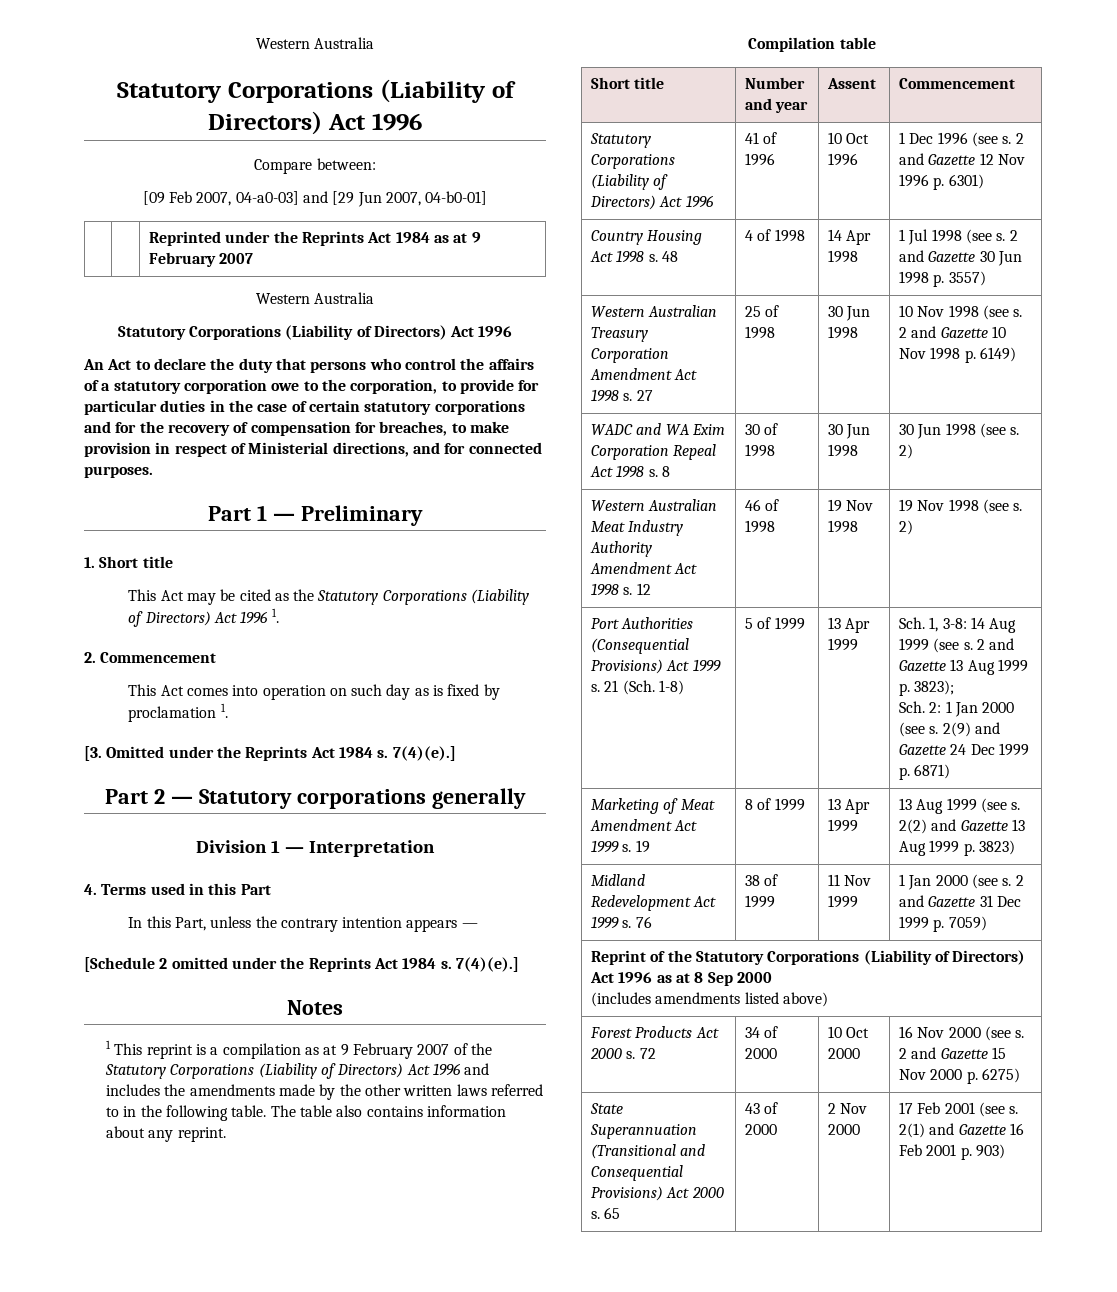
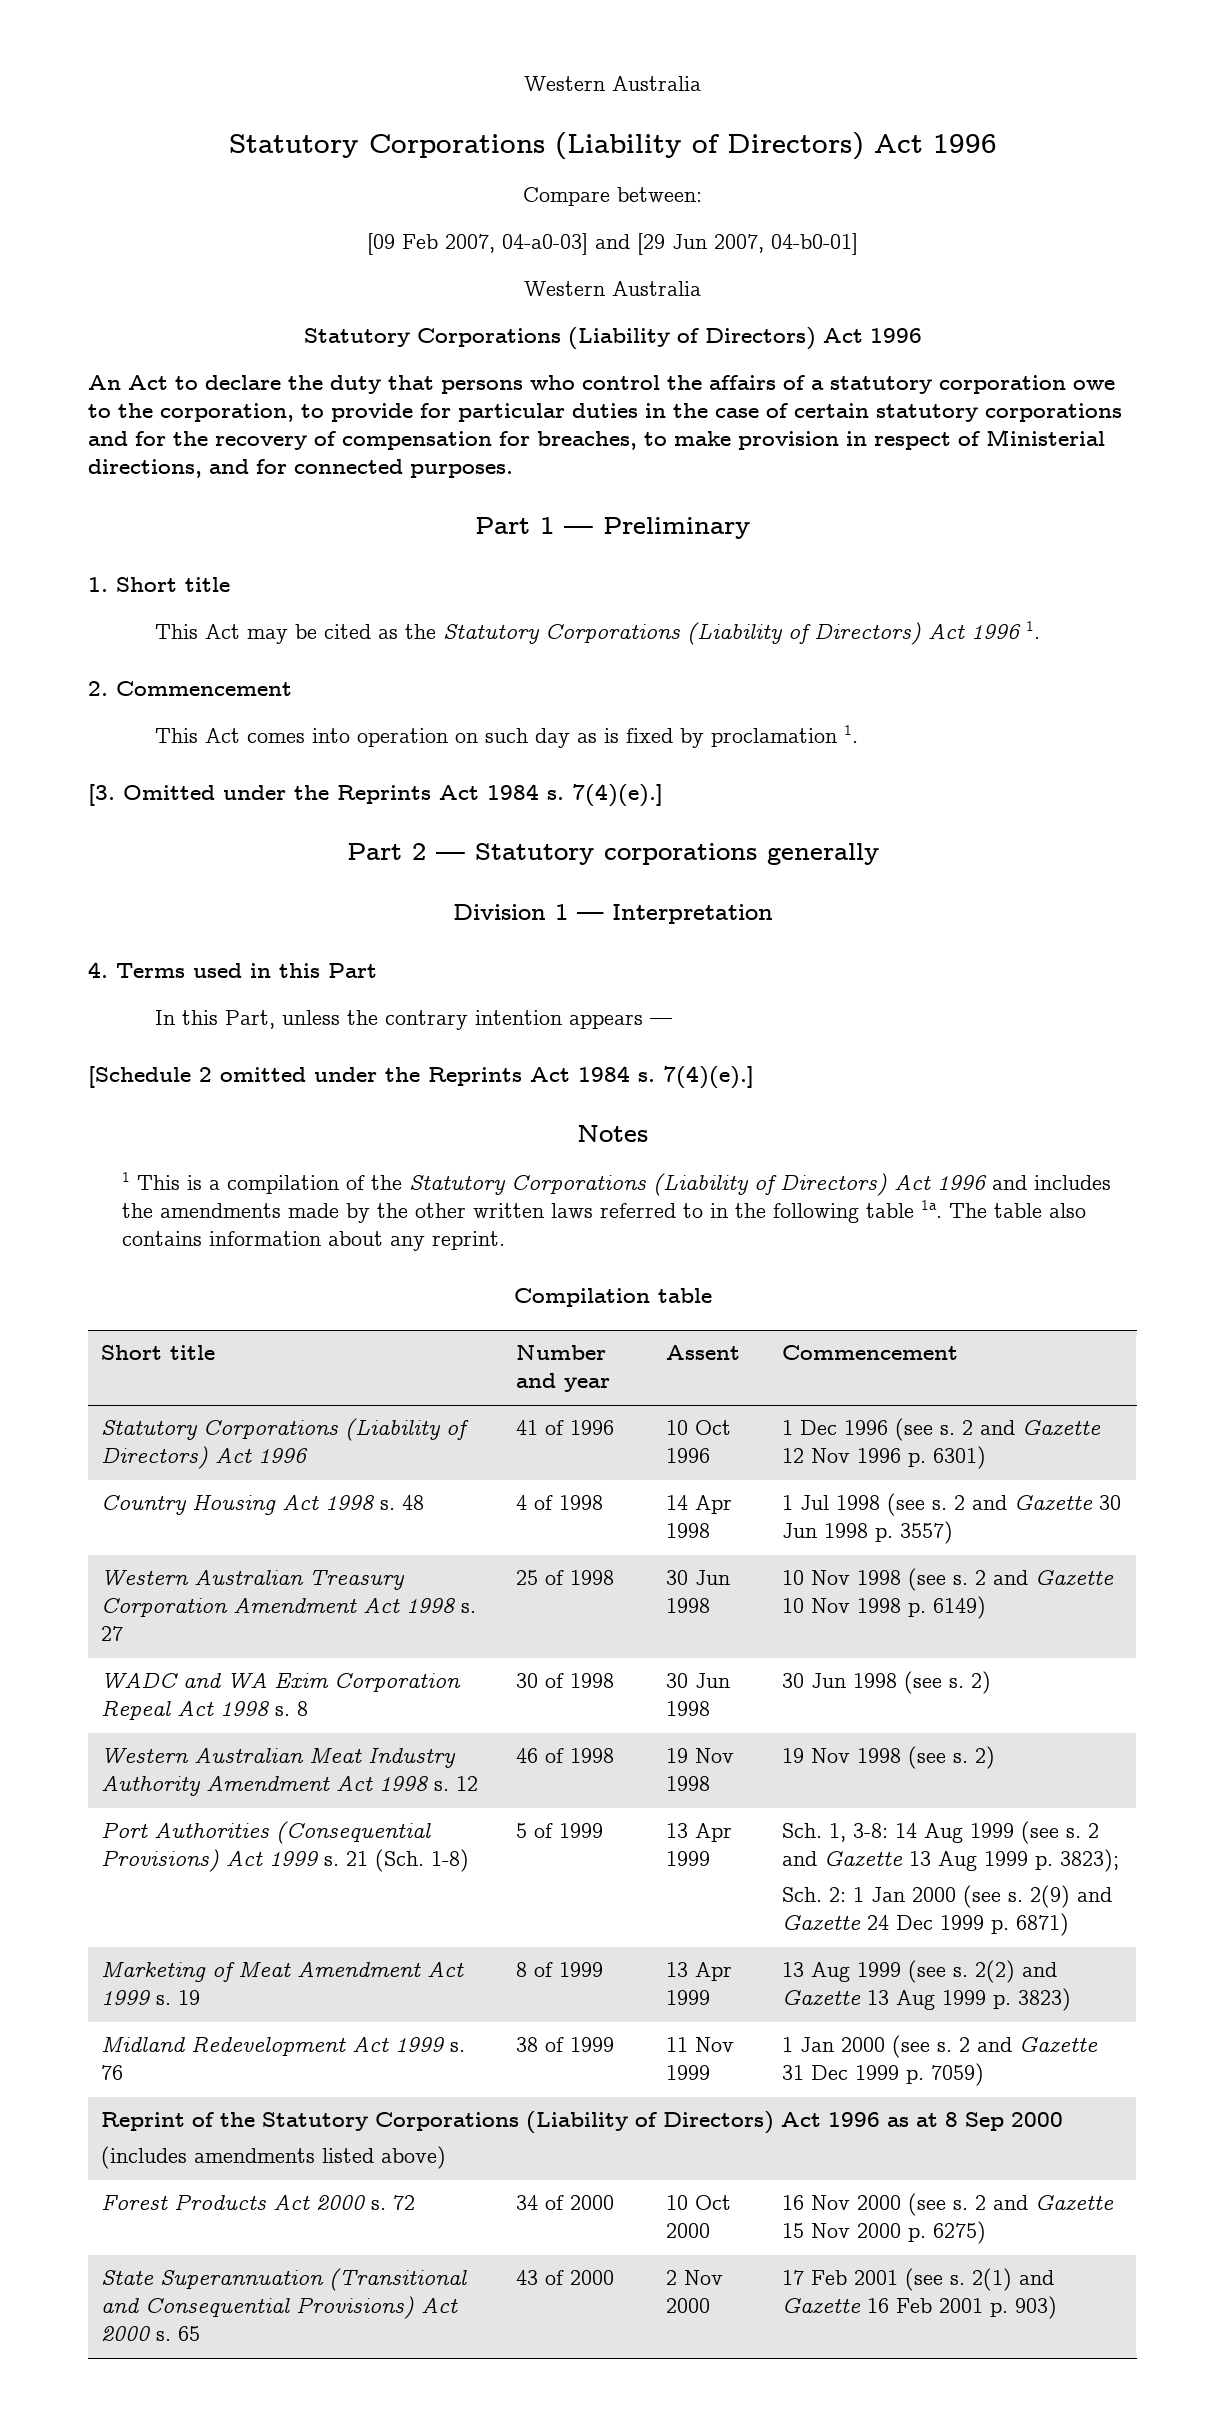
- | | Reprinted under the Reprints Act 1984 as at 9 February 2007
- 1 This reprint is a compilation as at 9 February 2007 of the Statutory Corporations (Liability of Directors) Act 1996 and includes the amendments made by the other written laws referred to in the following table.
+ 1 This is a compilation of the Statutory Corporations (Liability of Directors) Act 1996 and includes the amendments made by the other written laws referred to in the following table 1a.

